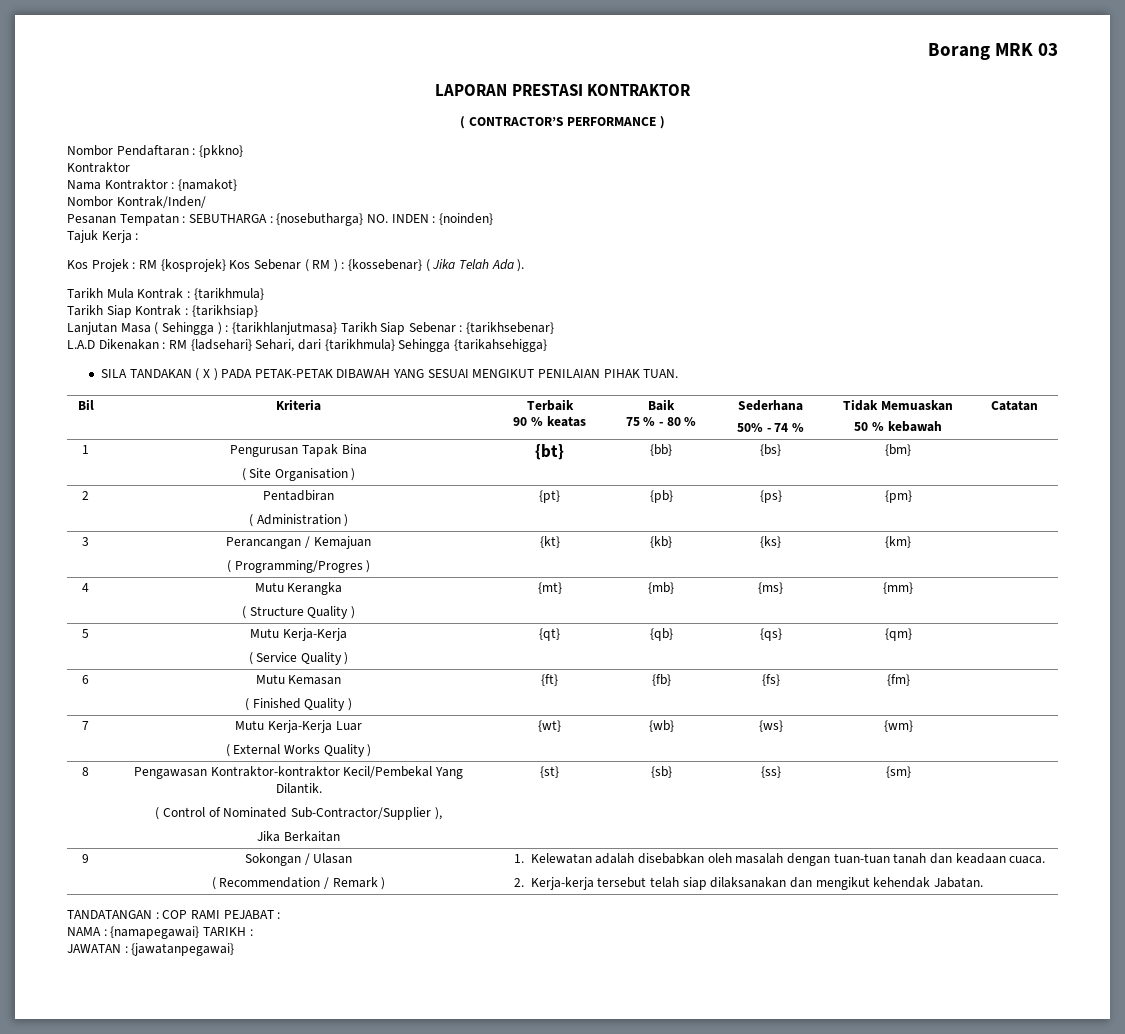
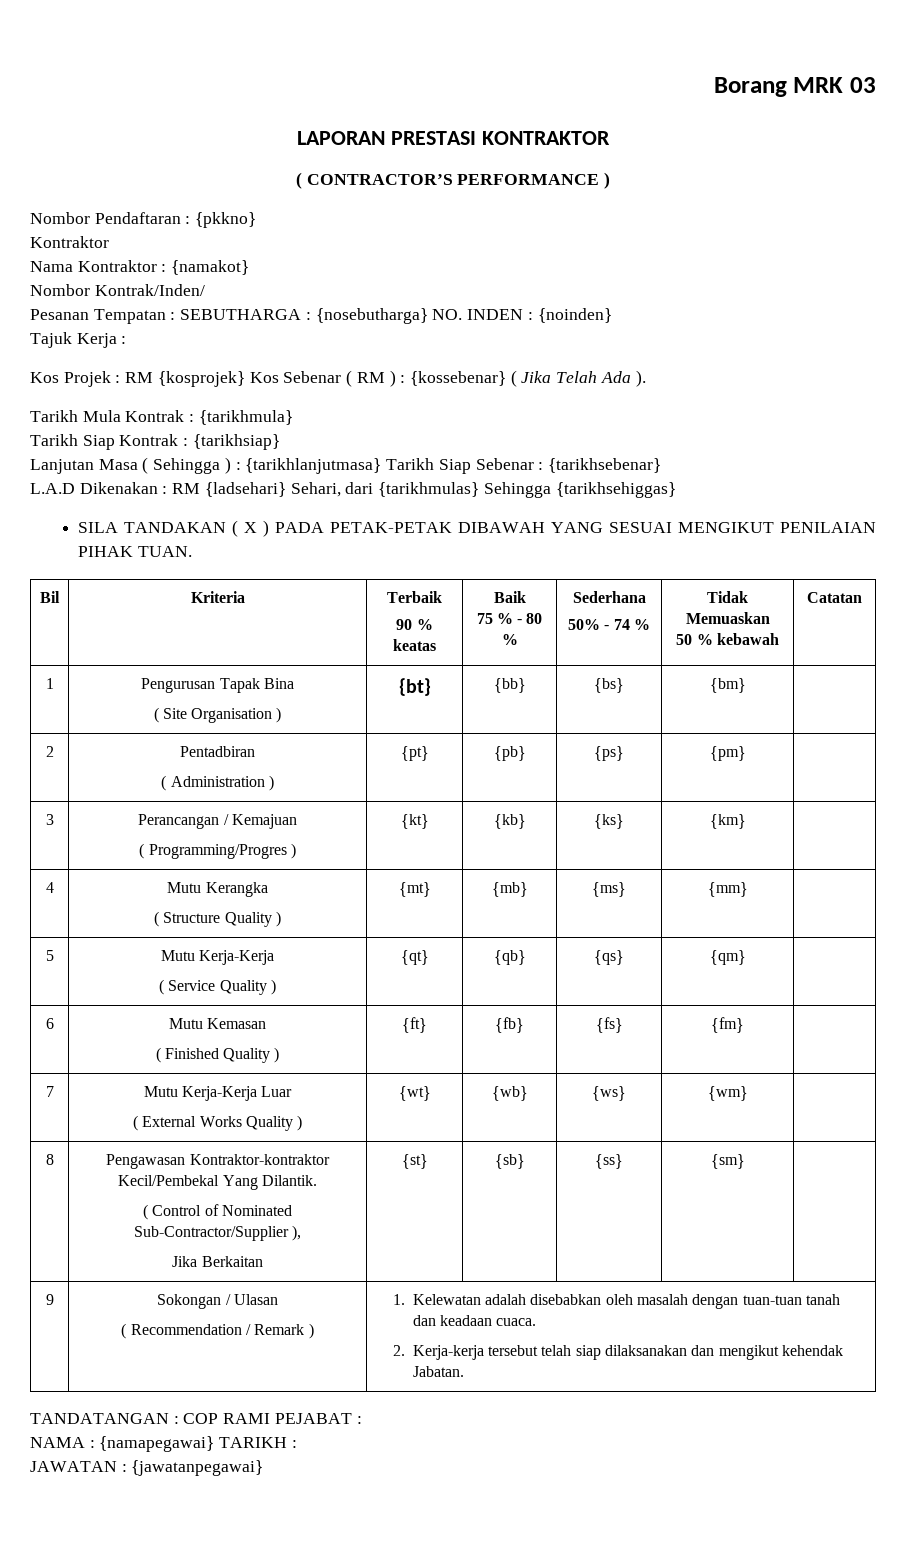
- L.A.D Dikenakan : RM {ladsehari} Sehari, dari {tarikhmula} Sehingga {tarikahsehigga}
+ L.A.D Dikenakan : RM {ladsehari} Sehari, dari {tarikhmulas} Sehingga {tarikhsehiggas}

